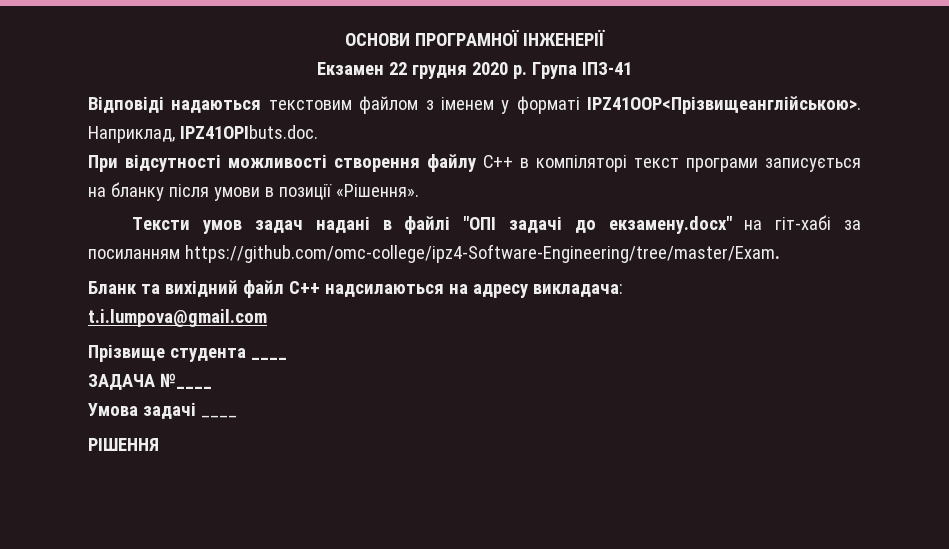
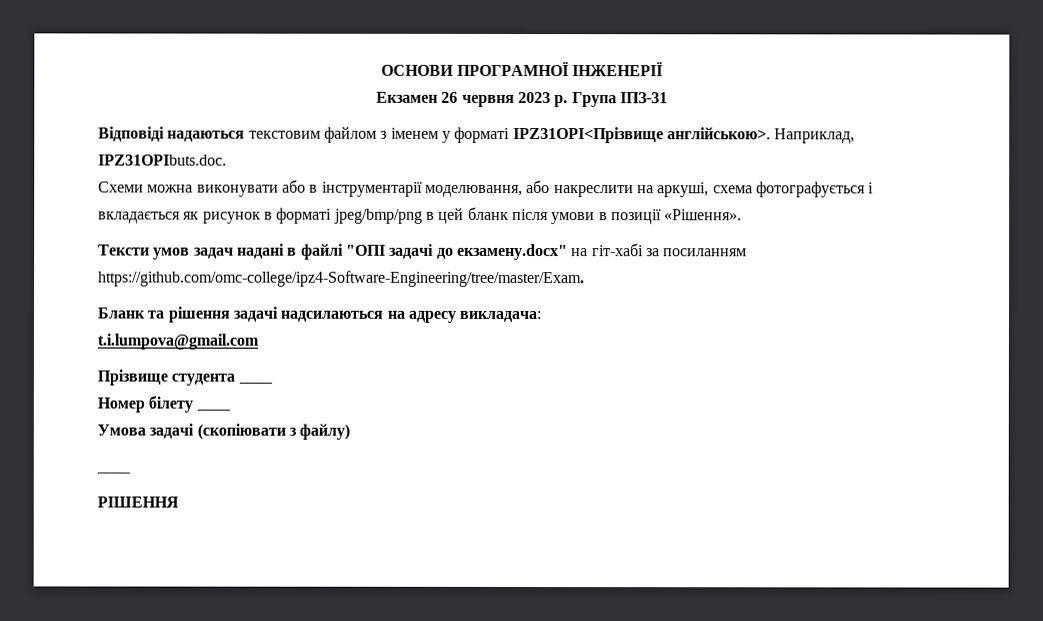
- Екзамен 22 грудня 2020 р.
+ Екзамен 26 червня 2023 р.
- Група ІПЗ-41
+ Група ІПЗ-31
- Відповіді надаються текстовим файлом з іменем у форматі IPZ41ООР<Прізвищеанглійською>. Наприклад, IPZ41ОРІbuts.doc.
- При відсутності можливості створення файлу С++ в компіляторі текст програми записується на бланку після умови в позиції «Рішення».
+ Відповіді надаються текстовим файлом з іменем у форматі IPZ31ОРІ<Прізвище англійською>. Наприклад, IPZ31ОРІbuts.doc.
+ Схеми можна виконувати або в інструментарії моделювання, або накреслити на аркуші, схема фотографується і вкладається як рисунок в форматі jpeg/bmp/png в цей бланк після умови в позиції «Рішення».
- Бланк та вихідний файл С++ надсилаються на адресу викладача:
+ Бланк та рішення задачі надсилаються на адресу викладача:
- ЗАДАЧА №____
+ Номер білету ____
- Умова задачі ____
+ Умова задачі (скопіювати з файлу)
+ ____

